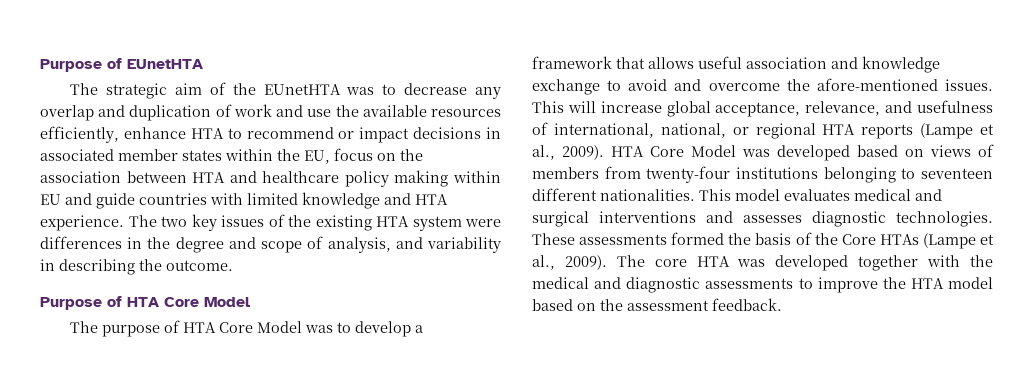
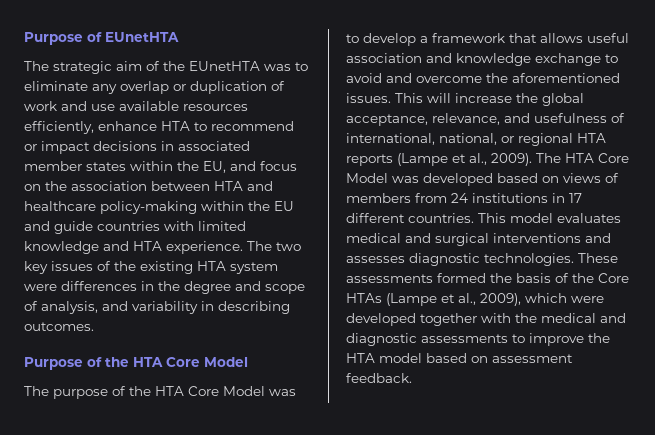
- The strategic aim of the EUnetHTA was to decrease any overlap and duplication of work and use the available resources efficiently, enhance HTA to recommend or impact decisions in associated member states within the EU, focus on the association between HTA and healthcare policy making within EU and guide countries with limited knowledge and HTA experience.
+ The strategic aim of the EUnetHTA was to eliminate any overlap or duplication of work and use available resources efficiently, enhance HTA to recommend or impact decisions in associated member states within the EU, and focus on the association between HTA and healthcare policy-making within the EU and guide countries with limited knowledge and HTA experience.
- The two key issues of the existing HTA system were differences in the degree and scope of analysis, and variability in describing the outcome.
- Purpose of HTA Core Model
+ The two key issues of the existing HTA system were differences in the degree and scope of analysis, and variability in describing outcomes.
+ Purpose of the HTA Core Model
- The purpose of HTA Core Model was to develop a framework that allows useful association and knowledge exchange to avoid and overcome the afore-mentioned issues.
+ The purpose of the HTA Core Model was to develop a framework that allows useful association and knowledge exchange to avoid and overcome the aforementioned issues.
- This will increase global acceptance, relevance, and usefulness of international, national, or regional HTA reports (Lampe et al., 2009).
+ This will increase the global acceptance, relevance, and usefulness of international, national, or regional HTA reports (Lampe et al., 2009).
- HTA Core Model was developed based on views of members from twenty-four institutions belonging to seventeen different nationalities.
+ The HTA Core Model was developed based on views of members from 24 institutions in 17 different countries.
- These assessments formed the basis of the Core HTAs (Lampe et al., 2009). The core HTA was developed together with the medical and diagnostic assessments to improve the HTA model based on the assessment feedback.
+ These assessments formed the basis of the Core HTAs (Lampe et al., 2009), which were developed together with the medical and diagnostic assessments to improve the HTA model based on assessment feedback.

